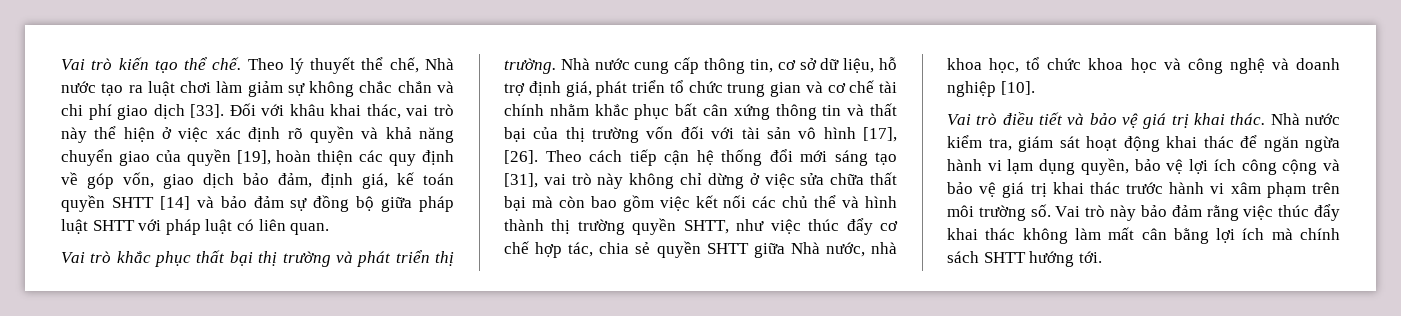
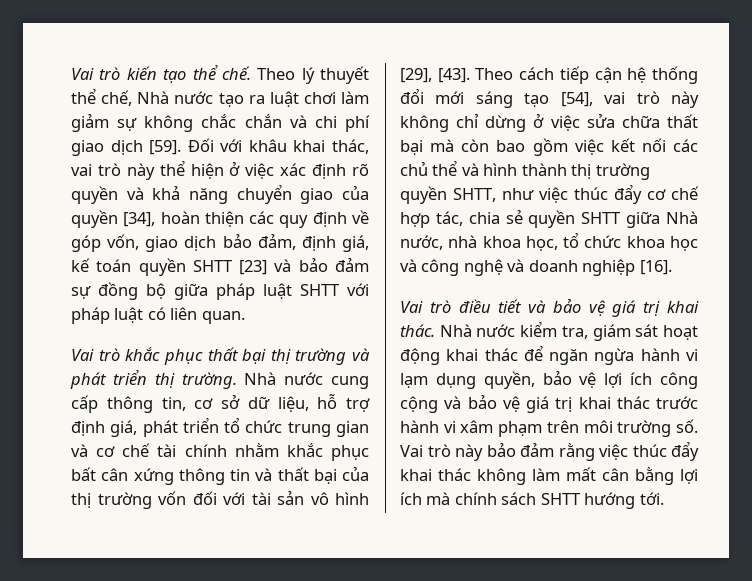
- Theo lý thuyết thể chế, Nhà nước tạo ra luật chơi làm giảm sự không chắc chắn và chi phí giao dịch [33].
+ Theo lý thuyết thể chế, Nhà nước tạo ra luật chơi làm giảm sự không chắc chắn và chi phí giao dịch [59].
- Đối với khâu khai thác, vai trò này thể hiện ở việc xác định rõ quyền và khả năng chuyển giao của quyền [19], hoàn thiện các quy định về góp vốn, giao dịch bảo đảm, định giá, kế toán quyền SHTT [14] và bảo đảm sự đồng bộ giữa pháp luật SHTT với pháp luật có liên quan.
+ Đối với khâu khai thác, vai trò này thể hiện ở việc xác định rõ quyền và khả năng chuyển giao của quyền [34], hoàn thiện các quy định về góp vốn, giao dịch bảo đảm, định giá, kế toán quyền SHTT [23] và bảo đảm sự đồng bộ giữa pháp luật SHTT với pháp luật có liên quan.
- Nhà nước cung cấp thông tin, cơ sở dữ liệu, hỗ trợ định giá, phát triển tổ chức trung gian và cơ chế tài chính nhằm khắc phục bất cân xứng thông tin và thất bại của thị trường vốn đối với tài sản vô hình [17], [26].
+ Nhà nước cung cấp thông tin, cơ sở dữ liệu, hỗ trợ định giá, phát triển tổ chức trung gian và cơ chế tài chính nhằm khắc phục bất cân xứng thông tin và thất bại của thị trường vốn đối với tài sản vô hình [29], [43].
- Theo cách tiếp cận hệ thống đổi mới sáng tạo [31], vai trò này không chỉ dừng ở việc sửa chữa thất bại mà còn bao gồm việc kết nối các chủ thể và hình thành thị trường quyền SHTT, như việc thúc đẩy cơ chế hợp tác, chia sẻ quyền SHTT giữa Nhà nước, nhà khoa học, tổ chức khoa học và công nghệ và doanh nghiệp [10].
+ Theo cách tiếp cận hệ thống đổi mới sáng tạo [54], vai trò này không chỉ dừng ở việc sửa chữa thất bại mà còn bao gồm việc kết nối các chủ thể và hình thành thị trường quyền SHTT, như việc thúc đẩy cơ chế hợp tác, chia sẻ quyền SHTT giữa Nhà nước, nhà khoa học, tổ chức khoa học và công nghệ và doanh nghiệp [16].

